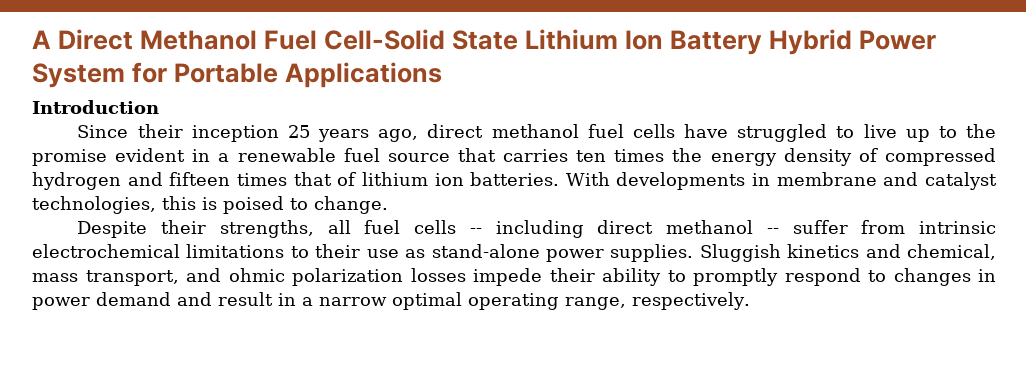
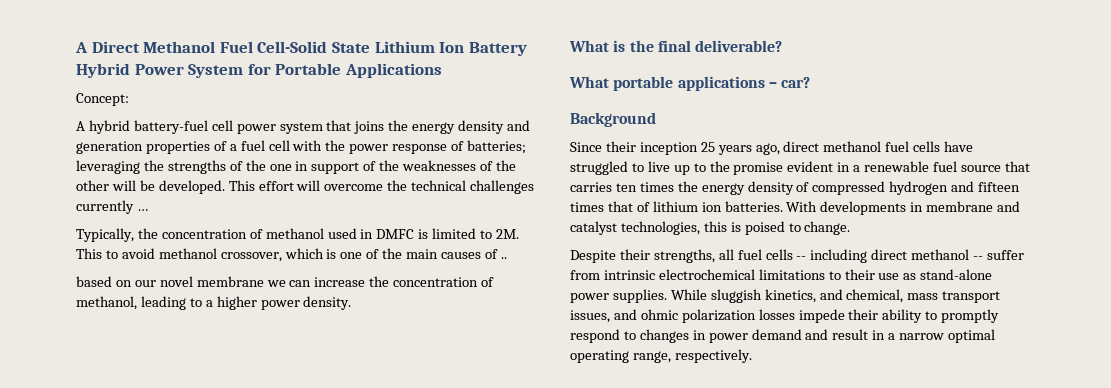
- Introduction
+ Concept:
+ A hybrid battery-fuel cell power system that joins the energy density and generation properties of a fuel cell with the power response of batteries; leveraging the strengths of the one in support of the weaknesses of the other will be developed. This effort will overcome the technical challenges currently …
+ Typically, the concentration of methanol used in DMFC is limited to 2M. This to avoid methanol crossover, which is one of the main causes of ..
+ based on our novel membrane we can increase the concentration of methanol, leading to a higher power density.
+ What is the final deliverable?
+ What portable applications – car?
+ Background
- Sluggish kinetics and chemical, mass transport, and ohmic polarization losses impede their ability to promptly respond to changes in power demand and result in a narrow optimal operating range, respectively.
+ While sluggish kinetics, and chemical, mass transport issues, and ohmic polarization losses impede their ability to promptly respond to changes in power demand and result in a narrow optimal operating range, respectively.

